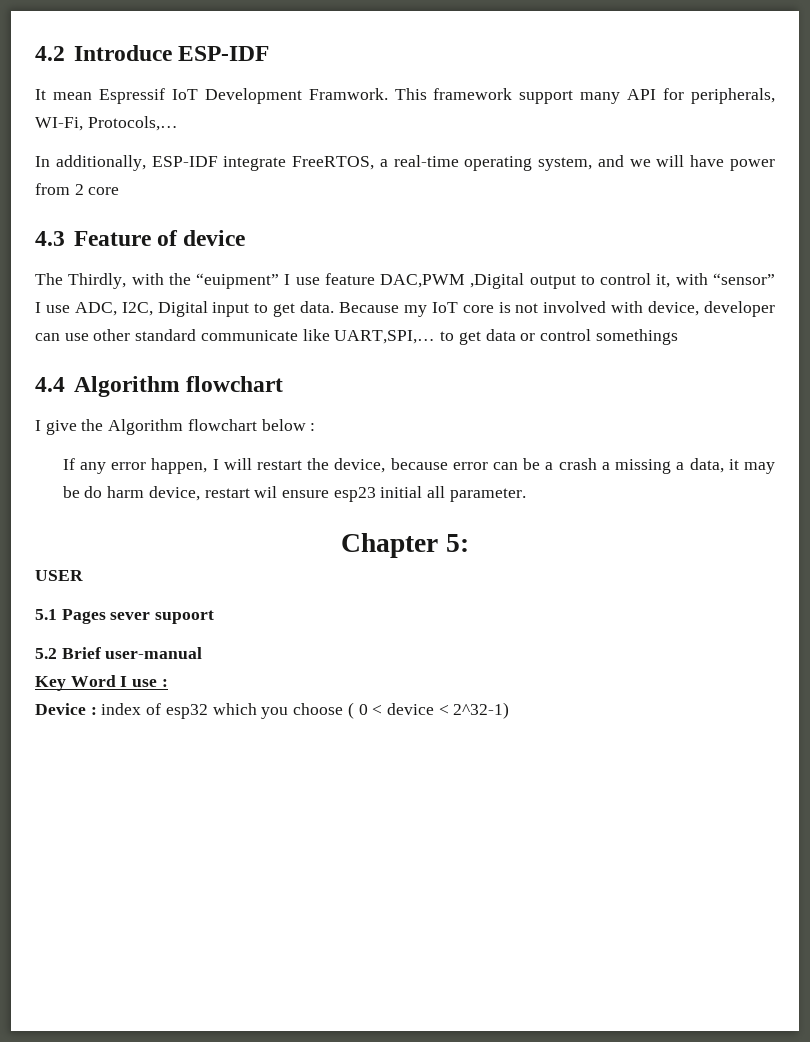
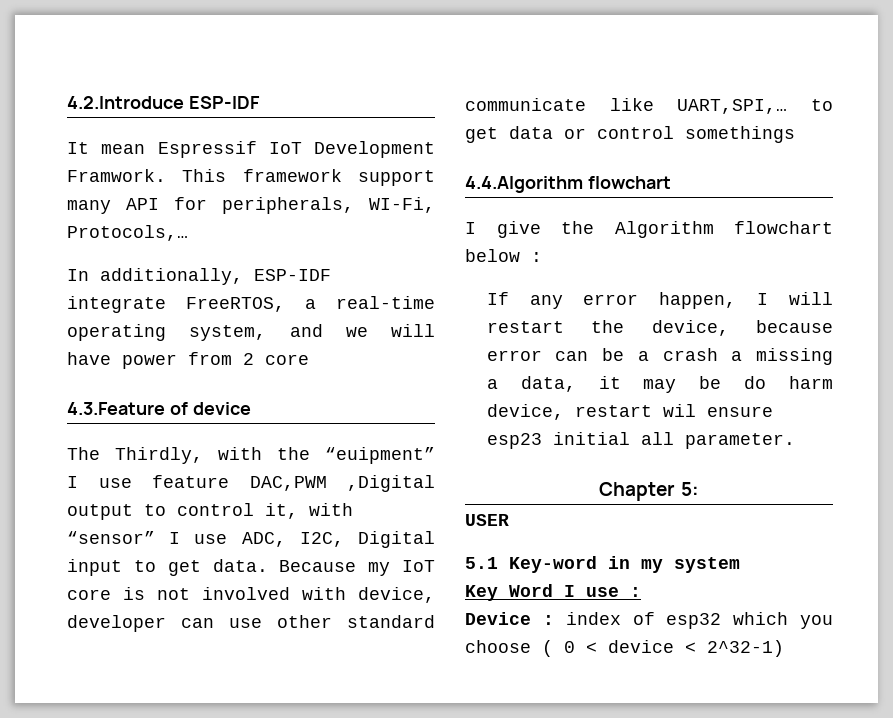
- 4.2 Introduce ESP-IDF
+ 4.2.Introduce ESP-IDF
- 4.3 Feature of device
+ 4.3.Feature of device
- 4.4 Algorithm flowchart
+ 4.4.Algorithm flowchart
- 5.1 Pages sever supoort
- 5.2 Brief user-manual
+ 5.1 Key-word in my system

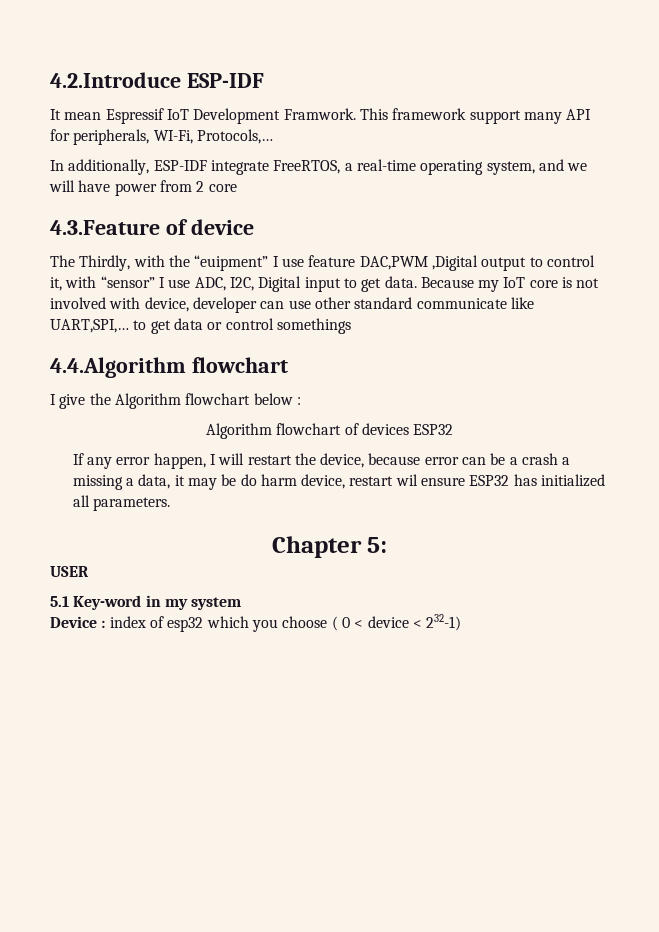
+ Algorithm flowchart of devices ESP32
- If any error happen, I will restart the device, because error can be a crash a missing a data, it may be do harm device, restart wil ensure esp23 initial all parameter.
+ If any error happen, I will restart the device, because error can be a crash a missing a data, it may be do harm device, restart wil ensure ESP32 has initialized all parameters.
- Key Word I use :
- Device : index of esp32 which you choose ( 0 < device < 2^32-1)
+ Device : index of esp32 which you choose ( 0 < device < 232-1)

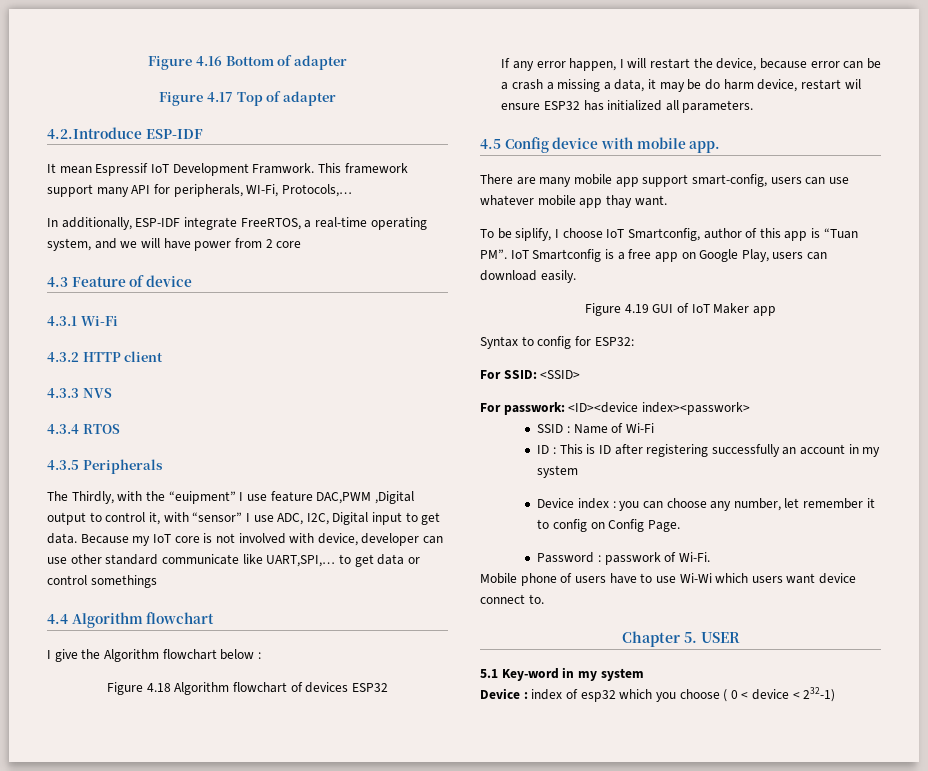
+ Figure 4.16 Bottom of adapter
+ Figure 4.17 Top of adapter
- 4.3.Feature of device
+ 4.3 Feature of device
+ 4.3.1 Wi-Fi
+ 4.3.2 HTTP client
+ 4.3.3 NVS
+ 4.3.4 RTOS
+ 4.3.5 Peripherals
- 4.4.Algorithm flowchart
+ 4.4 Algorithm flowchart
- Algorithm flowchart of devices ESP32
+ Figure 4.18 Algorithm flowchart of devices ESP32
+ 4.5 Config device with mobile app.
+ There are many mobile app support smart-config, users can use whatever mobile app thay want.
+ To be siplify, I choose IoT Smartconfig, author of this app is “Tuan PM”. IoT Smartconfig is a free app on Google Play, users can download easily.
+ Figure 4.19 GUI of IoT Maker app
+ Syntax to config for ESP32:
+ For SSID: <SSID>
+ For passwork: <ID><device index><passwork>
+ SSID : Name of Wi-Fi
+ ID : This is ID after registering successfully an account in my system
+ Device index : you can choose any number, let remember it to config on Config Page.
+ Password : passwork of Wi-Fi.
+ Mobile phone of users have to use Wi-Wi which users want device connect to.
- Chapter 5:
- USER
+ Chapter 5. USER

